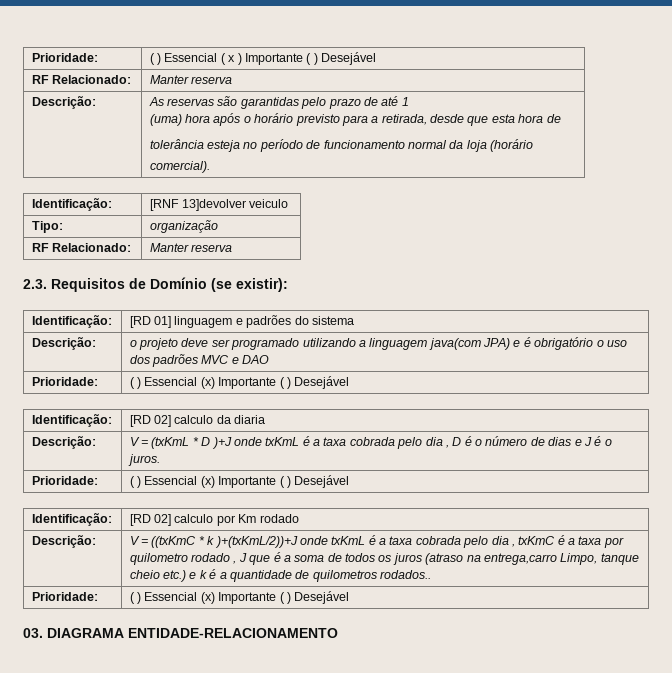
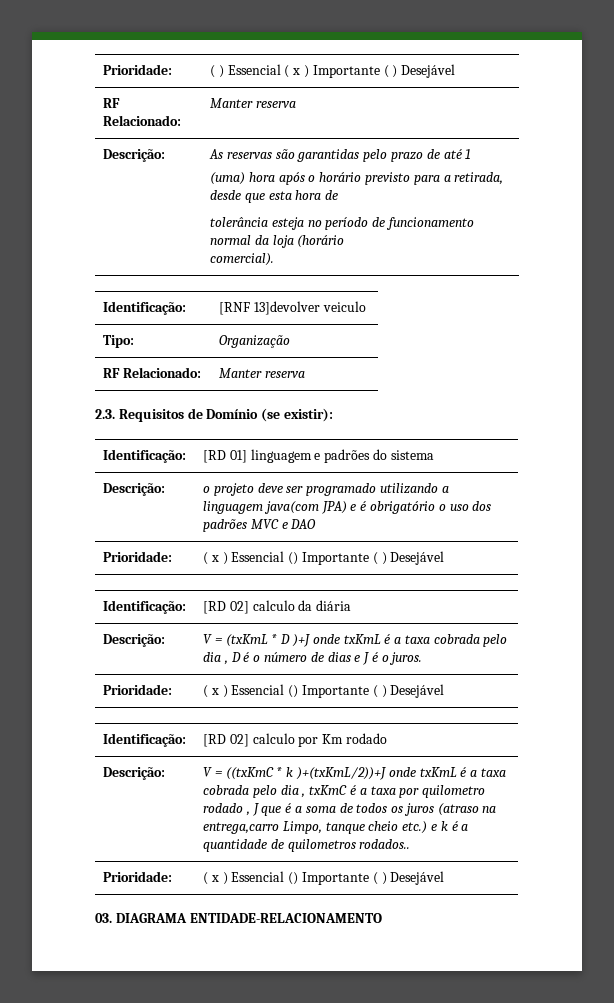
- Tipo: | organização
+ Tipo: | Organização
  Descrição: | o projeto deve ser programado utilizando a linguagem java(com JPA) e é obrigatório o uso dos padrões MVC e DAO
- Prioridade: | ( ) Essencial (x) Importante ( ) Desejável
+ Prioridade: | ( x ) Essencial () Importante ( ) Desejável
- Identificação: | [RD 02] calculo da diaria
+ Identificação: | [RD 02] calculo da diária
  Descrição: | V = (txKmL * D )+J onde txKmL é a taxa cobrada pelo dia , D é o número de dias e J é o juros.
- Prioridade: | ( ) Essencial (x) Importante ( ) Desejável
+ Prioridade: | ( x ) Essencial () Importante ( ) Desejável
  V = ((txKmC * k )+(txKmL/2))+J onde txKmL é a taxa cobrada pelo dia , txKmC é a taxa por quilometro rodado , J que é a soma de todos os juros (atraso na entrega,carro Limpo, tanque cheio etc.) e k é a quantidade de quilometros rodados..
- Prioridade: | ( ) Essencial (x) Importante ( ) Desejável
+ Prioridade: | ( x ) Essencial () Importante ( ) Desejável

